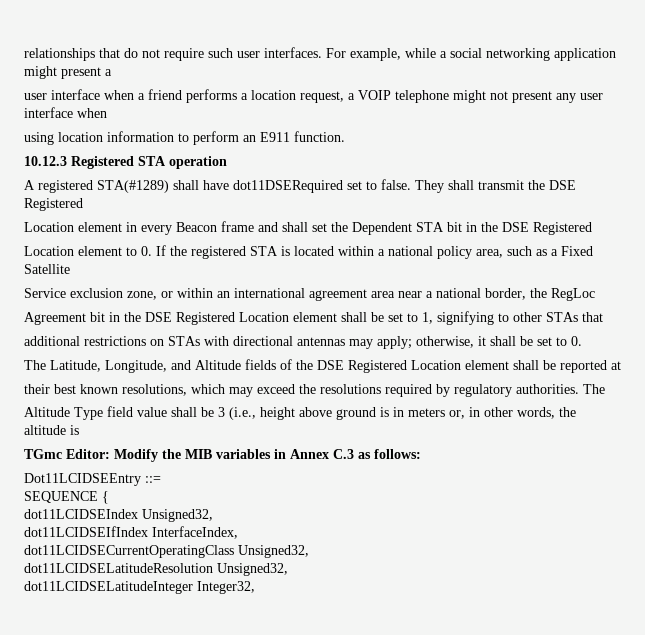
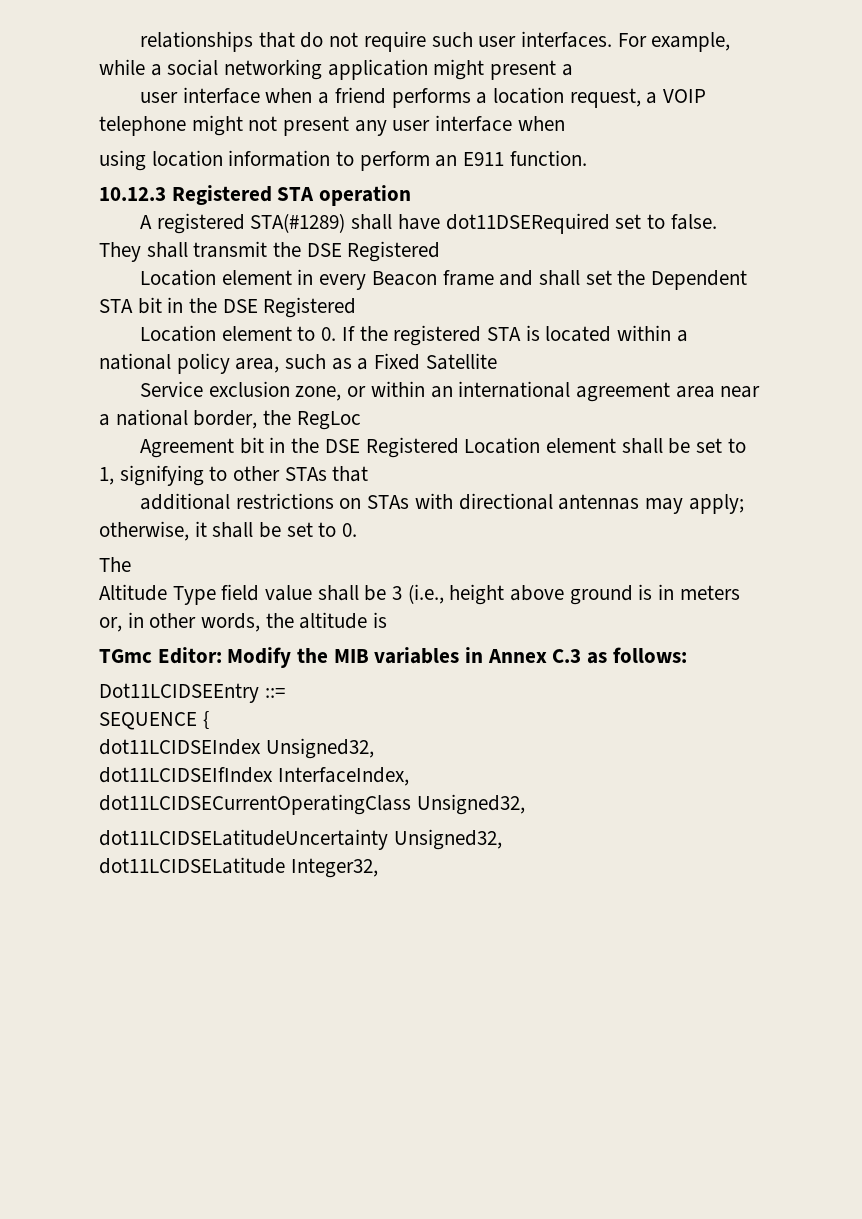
- The Latitude, Longitude, and Altitude fields of the DSE Registered Location element shall be reported at
- their best known resolutions, which may exceed the resolutions required by regulatory authorities. The
+ The
- dot11LCIDSELatitudeResolution Unsigned32,
- dot11LCIDSELatitudeInteger Integer32,
+ dot11LCIDSELatitudeUncertainty Unsigned32,
+ dot11LCIDSELatitude Integer32,

